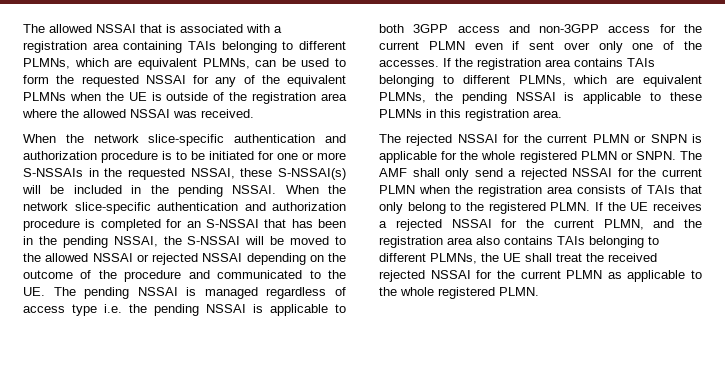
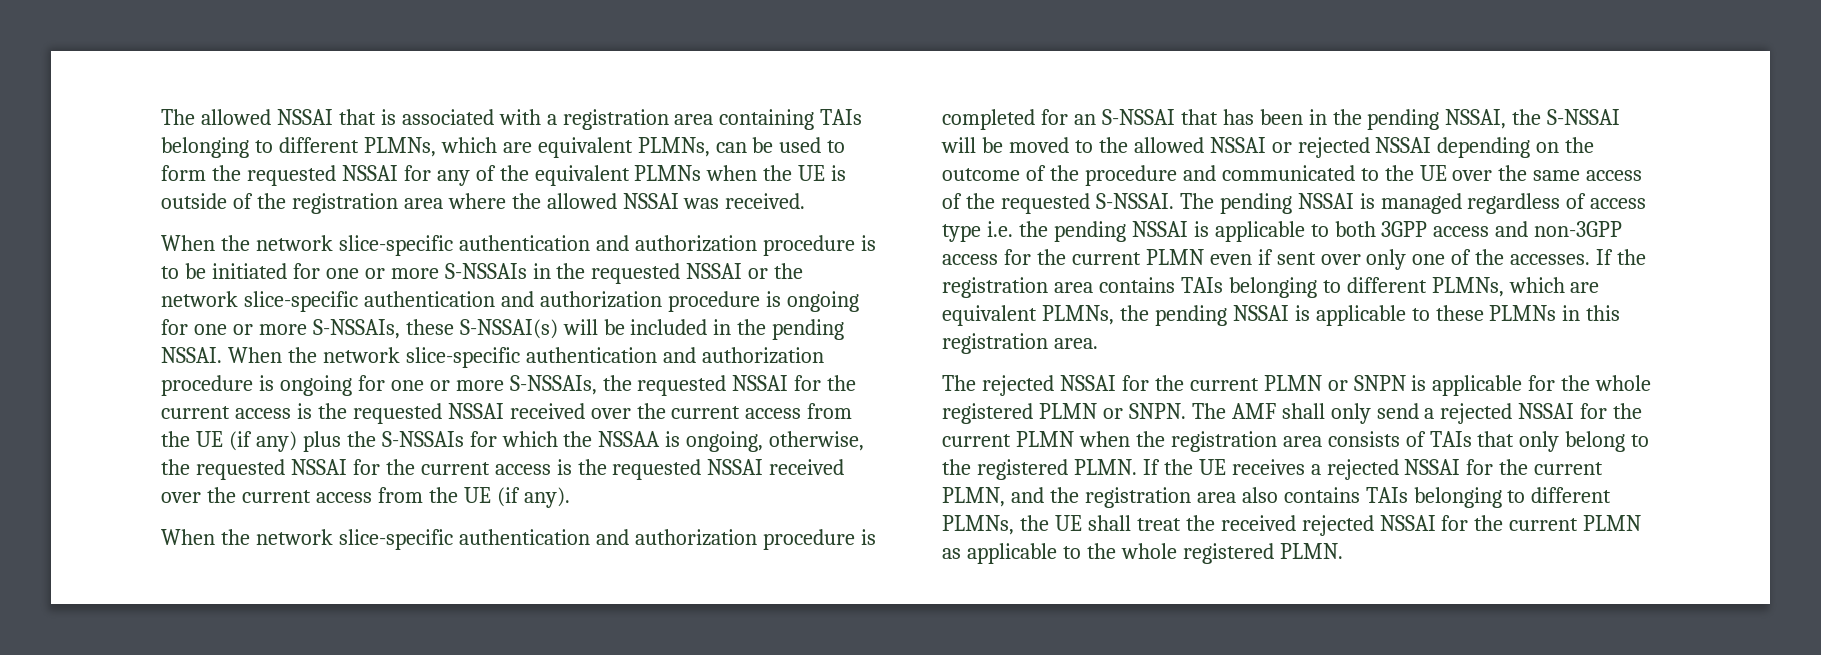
- When the network slice-specific authentication and authorization procedure is to be initiated for one or more S-NSSAIs in the requested NSSAI, these S-NSSAI(s) will be included in the pending NSSAI.
+ When the network slice-specific authentication and authorization procedure is to be initiated for one or more S-NSSAIs in the requested NSSAI or the network slice-specific authentication and authorization procedure is ongoing for one or more S-NSSAIs, these S-NSSAI(s) will be included in the pending NSSAI.
- When the network slice-specific authentication and authorization procedure is completed for an S-NSSAI that has been in the pending NSSAI, the S-NSSAI will be moved to the allowed NSSAI or rejected NSSAI depending on the outcome of the procedure and communicated to the UE. The pending NSSAI is managed regardless of access type i.e. the pending NSSAI is applicable to both 3GPP access and non-3GPP access for the current PLMN even if sent over only one of the accesses.
+ When the network slice-specific authentication and authorization procedure is ongoing for one or more S-NSSAIs, the requested NSSAI for the current access is the requested NSSAI received over the current access from the UE (if any) plus the S-NSSAIs for which the NSSAA is ongoing, otherwise, the requested NSSAI for the current access is the requested NSSAI received over the current access from the UE (if any).
+ When the network slice-specific authentication and authorization procedure is completed for an S-NSSAI that has been in the pending NSSAI, the S-NSSAI will be moved to the allowed NSSAI or rejected NSSAI depending on the outcome of the procedure and communicated to the UE over the same access of the requested S-NSSAI. The pending NSSAI is managed regardless of access type i.e. the pending NSSAI is applicable to both 3GPP access and non-3GPP access for the current PLMN even if sent over only one of the accesses.

